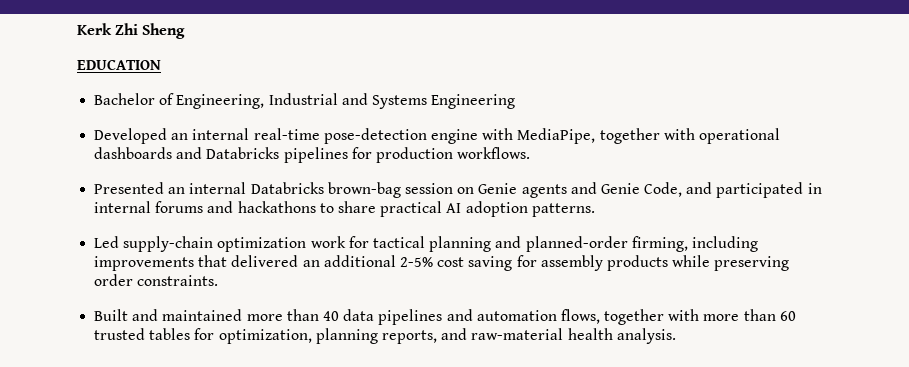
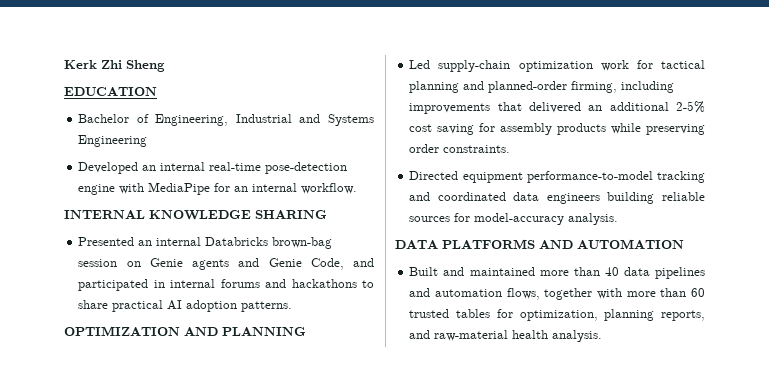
- Developed an internal real-time pose-detection engine with MediaPipe, together with operational dashboards and Databricks pipelines for production workflows.
+ Developed an internal real-time pose-detection engine with MediaPipe for an internal workflow.
+ INTERNAL KNOWLEDGE SHARING
+ OPTIMIZATION AND PLANNING
+ Directed equipment performance-to-model tracking and coordinated data engineers building reliable sources for model-accuracy analysis.
+ DATA PLATFORMS AND AUTOMATION

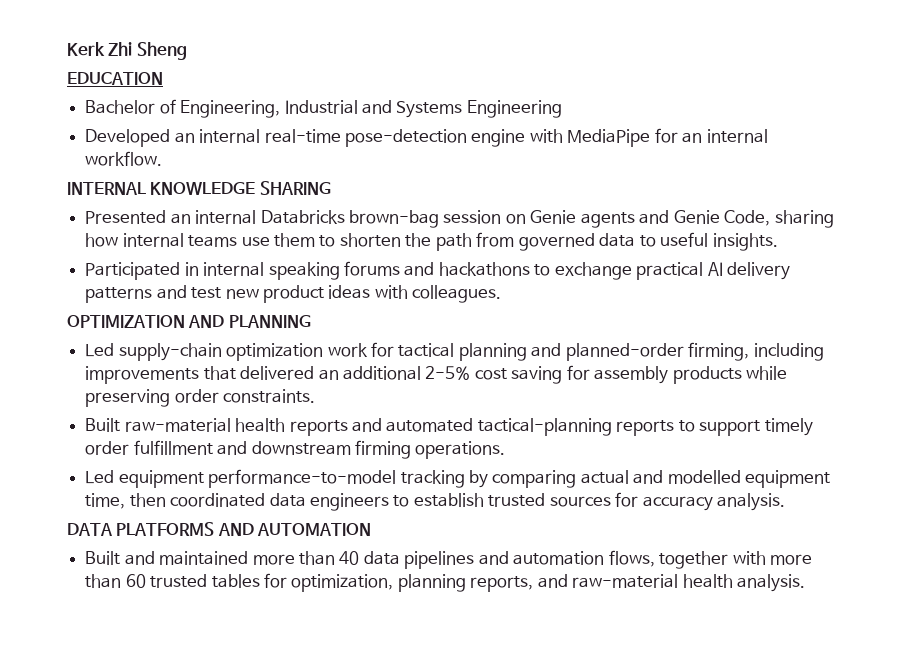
- Presented an internal Databricks brown-bag session on Genie agents and Genie Code, and participated in internal forums and hackathons to share practical AI adoption patterns.
+ Presented an internal Databricks brown-bag session on Genie agents and Genie Code, sharing how internal teams use them to shorten the path from governed data to useful insights.
+ Participated in internal speaking forums and hackathons to exchange practical AI delivery patterns and test new product ideas with colleagues.
- Directed equipment performance-to-model tracking and coordinated data engineers building reliable sources for model-accuracy analysis.
+ Built raw-material health reports and automated tactical-planning reports to support timely order fulfillment and downstream firming operations.
+ Led equipment performance-to-model tracking by comparing actual and modelled equipment time, then coordinated data engineers to establish trusted sources for accuracy analysis.

